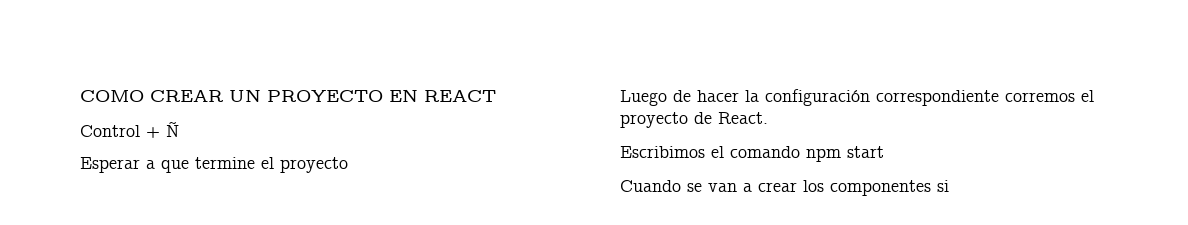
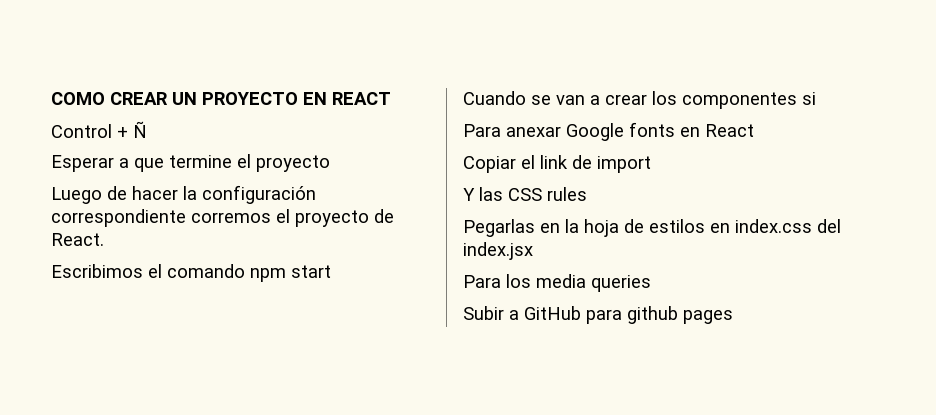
+ Para anexar Google fonts en React
+ Copiar el link de import
+ Y las CSS rules
+ Pegarlas en la hoja de estilos en index.css del index.jsx
+ Para los media queries
+ Subir a GitHub para github pages

